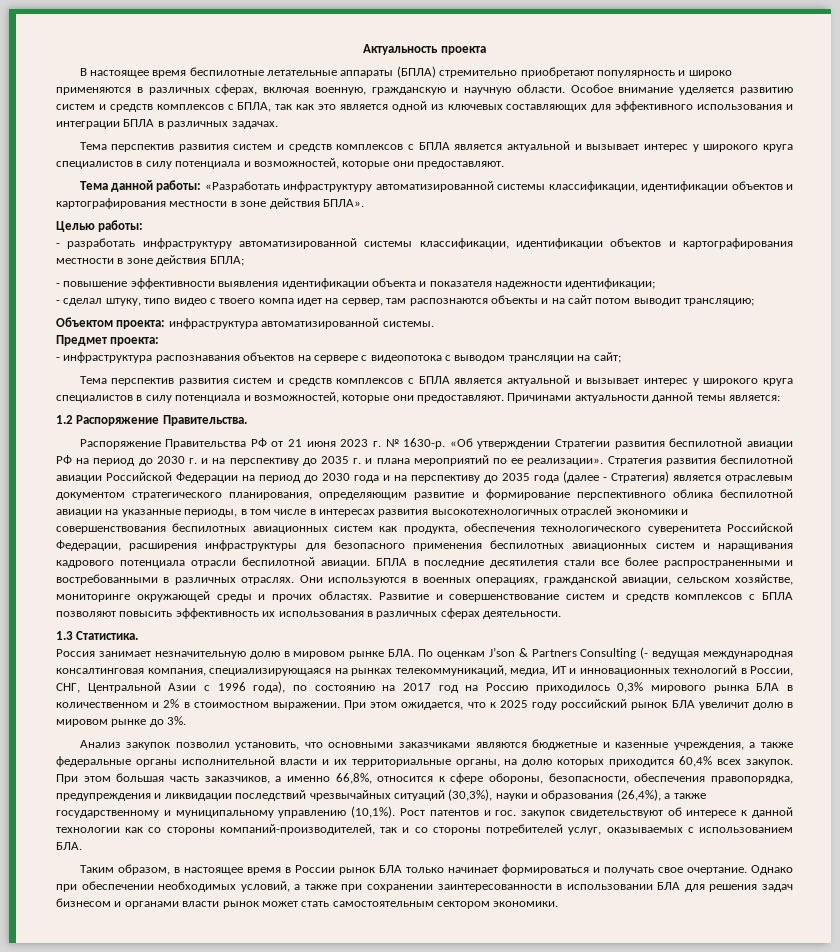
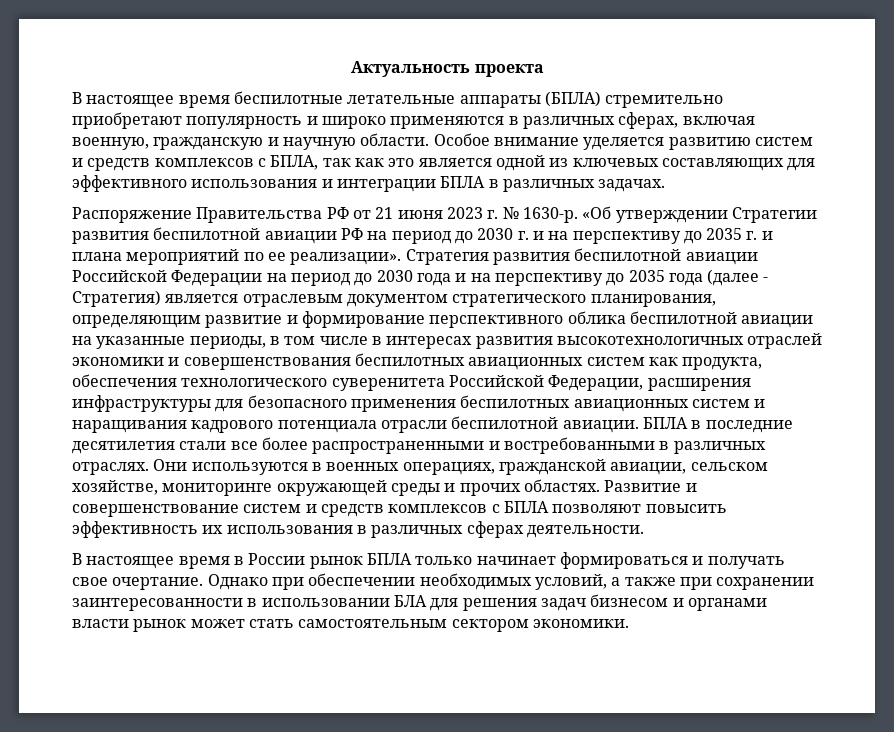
  Особое внимание уделяется развитию систем и средств комплексов с БПЛА, так как это является одной из ключевых составляющих для эффективного использования и интеграции БПЛА в различных задачах.
- Тема перспектив развития систем и средств комплексов с БПЛА является актуальной и вызывает интерес у широкого круга специалистов в силу потенциала и возможностей, которые они предоставляют.
- Тема данной работы: «Разработать инфраструктуру автоматизированной системы классификации, идентификации объектов и картографирования местности в зоне действия БПЛА».
- Целью работы:
- - разработать инфраструктуру автоматизированной системы классификации, идентификации объектов и картографирования местности в зоне действия БПЛА;
- - повышение эффективности выявления идентификации объекта и показателя надежности идентификации;
- - сделал штуку, типо видео с твоего компа идет на сервер, там распознаются объекты и на сайт потом выводит трансляцию;
- Объектом проекта: инфраструктура автоматизированной системы.
- Предмет проекта:
- - инфраструктура распознавания объектов на сервере с видеопотока с выводом трансляции на сайт;
- Тема перспектив развития систем и средств комплексов с БПЛА является актуальной и вызывает интерес у широкого круга специалистов в силу потенциала и возможностей, которые они предоставляют. Причинами актуальности данной темы является:
- 1.2 Распоряжение Правительства.
- 1.3 Статистика.
- Россия занимает незначительную долю в мировом рынке БЛА. По оценкам J’son & Partners Consulting (- ведущая международная консалтинговая компания, специализирующаяся на рынках телекоммуникаций, медиа, ИТ и инновационных технологий в России, СНГ, Центральной Азии с 1996 года), по состоянию на 2017 год на Россию приходилось 0,3% мирового рынка БЛА в количественном и 2% в стоимостном выражении. При этом ожидается, что к 2025 году российский рынок БЛА увеличит долю в мировом рынке до 3%.
- Анализ закупок позволил установить, что основными заказчиками являются бюджетные и казенные учреждения, а также федеральные органы исполнительной власти и их территориальные органы, на долю которых приходится 60,4% всех закупок. При этом большая часть заказчиков, а именно 66,8%, относится к сфере обороны, безопасности, обеспечения правопорядка, предупреждения и ликвидации последствий чрезвычайных ситуаций (30,3%), науки и образования (26,4%), а также государственному и муниципальному управлению (10,1%). Рост патентов и гос. закупок свидетельствуют об интересе к данной технологии как со стороны компаний-производителей, так и со стороны потребителей услуг, оказываемых с использованием БЛА.
- Таким образом, в настоящее время в России рынок БЛА только начинает формироваться и получать свое очертание.
+ В настоящее время в России рынок БПЛА только начинает формироваться и получать свое очертание.

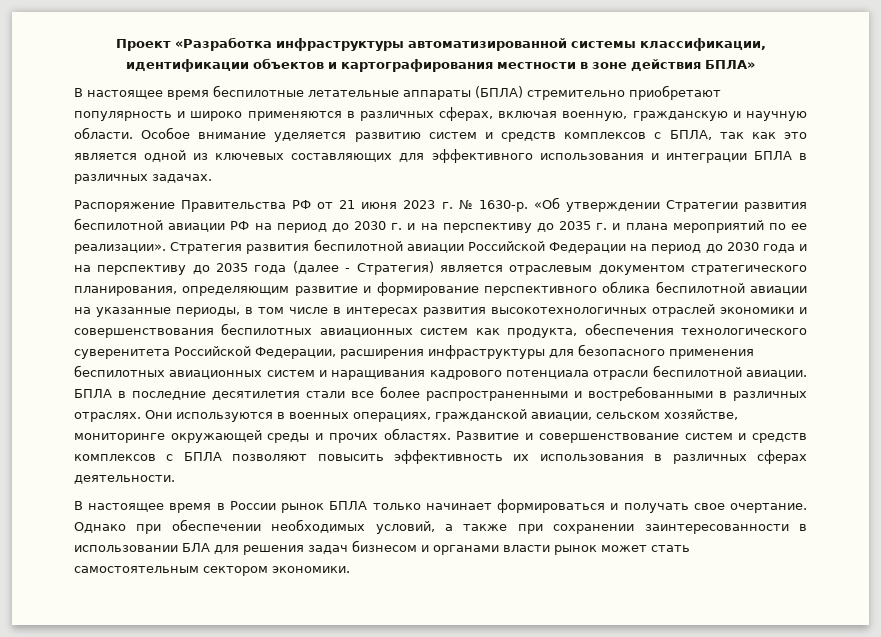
- Актуальность проекта
+ Проект «Разработка инфраструктуры автоматизированной системы классификации, идентификации объектов и картографирования местности в зоне действия БПЛА»

